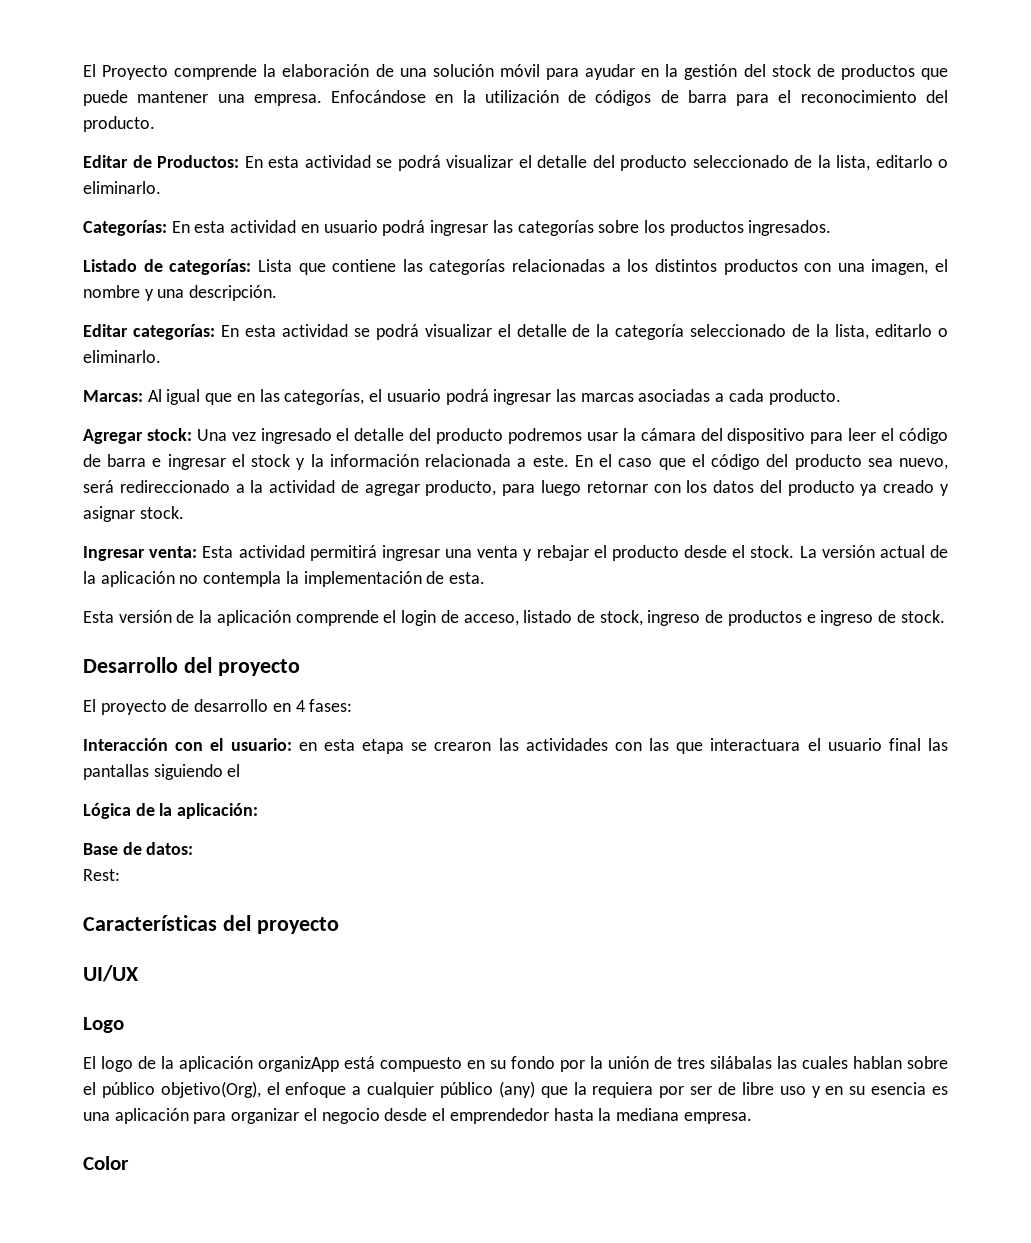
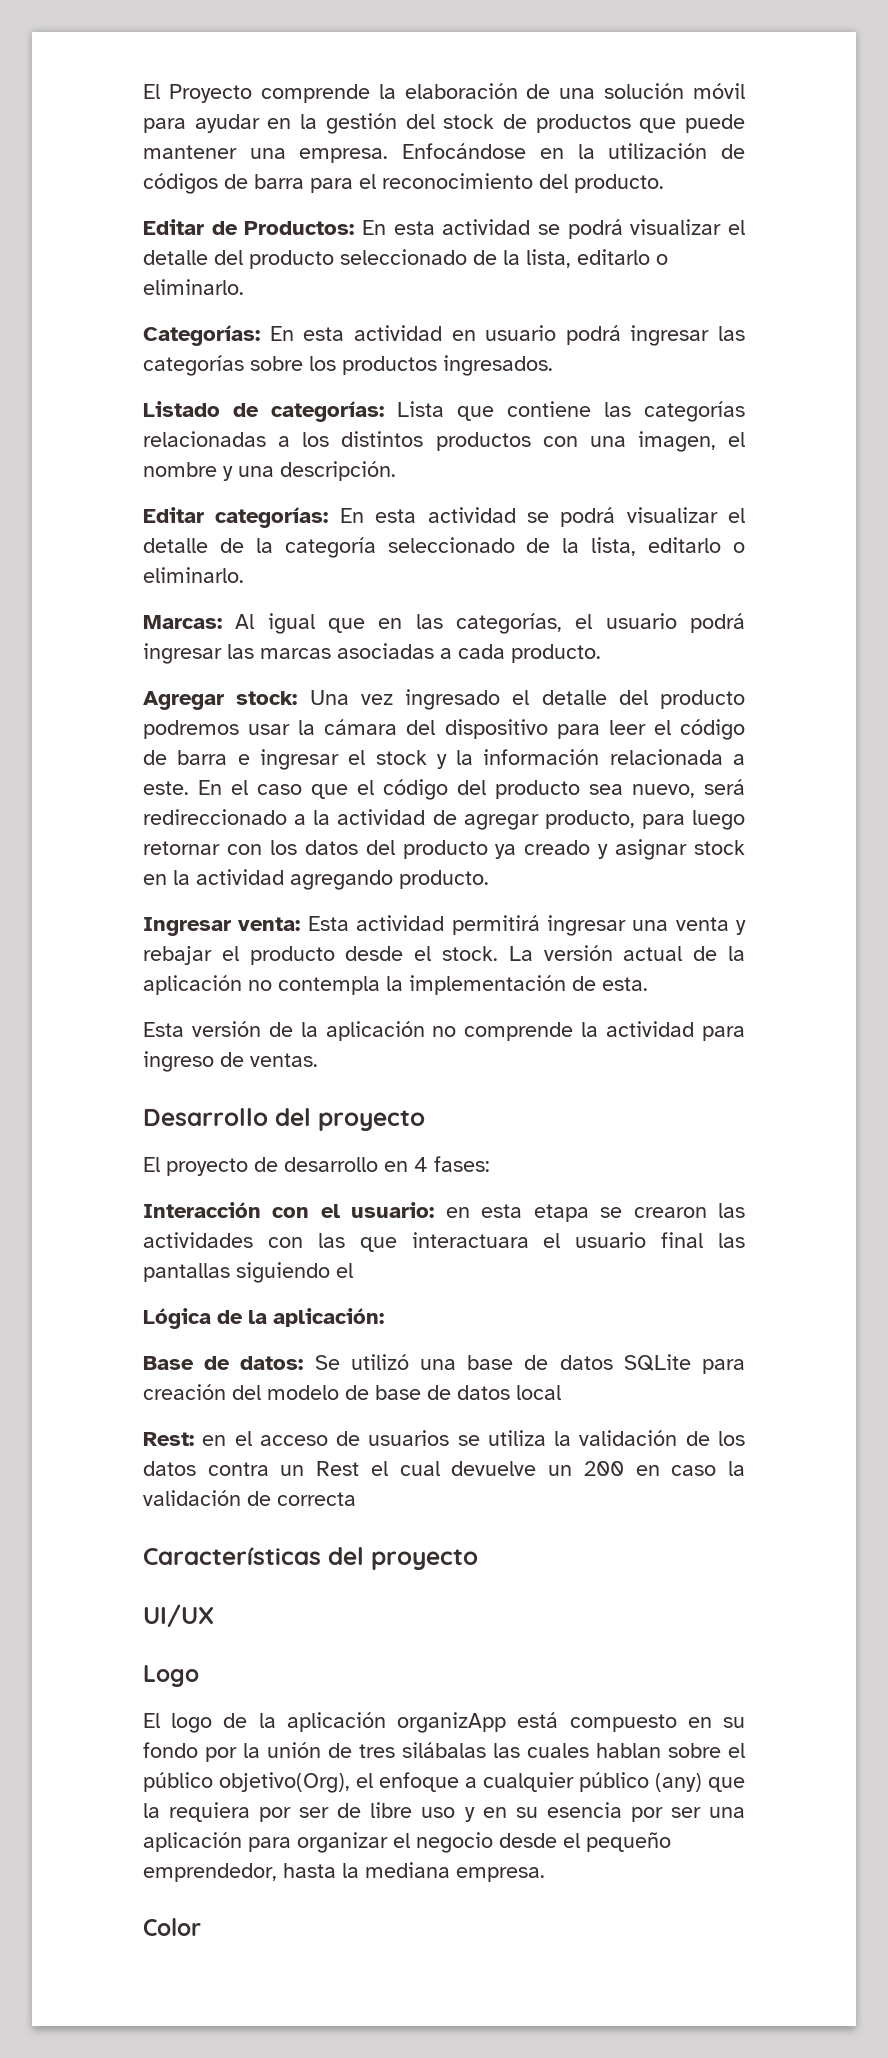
- En el caso que el código del producto sea nuevo, será redireccionado a la actividad de agregar producto, para luego retornar con los datos del producto ya creado y asignar stock.
+ En el caso que el código del producto sea nuevo, será redireccionado a la actividad de agregar producto, para luego retornar con los datos del producto ya creado y asignar stock en la actividad agregando producto.
- Esta versión de la aplicación comprende el login de acceso, listado de stock, ingreso de productos e ingreso de stock.
+ Esta versión de la aplicación no comprende la actividad para ingreso de ventas.
- Base de datos:
- Rest:
+ Base de datos: Se utilizó una base de datos SQLite para creación del modelo de base de datos local
+ Rest: en el acceso de usuarios se utiliza la validación de los datos contra un Rest el cual devuelve un 200 en caso la validación de correcta
- El logo de la aplicación organizApp está compuesto en su fondo por la unión de tres silábalas las cuales hablan sobre el público objetivo(Org), el enfoque a cualquier público (any) que la requiera por ser de libre uso y en su esencia es una aplicación para organizar el negocio desde el emprendedor hasta la mediana empresa.
+ El logo de la aplicación organizApp está compuesto en su fondo por la unión de tres silábalas las cuales hablan sobre el público objetivo(Org), el enfoque a cualquier público (any) que la requiera por ser de libre uso y en su esencia por ser una aplicación para organizar el negocio desde el pequeño emprendedor, hasta la mediana empresa.

